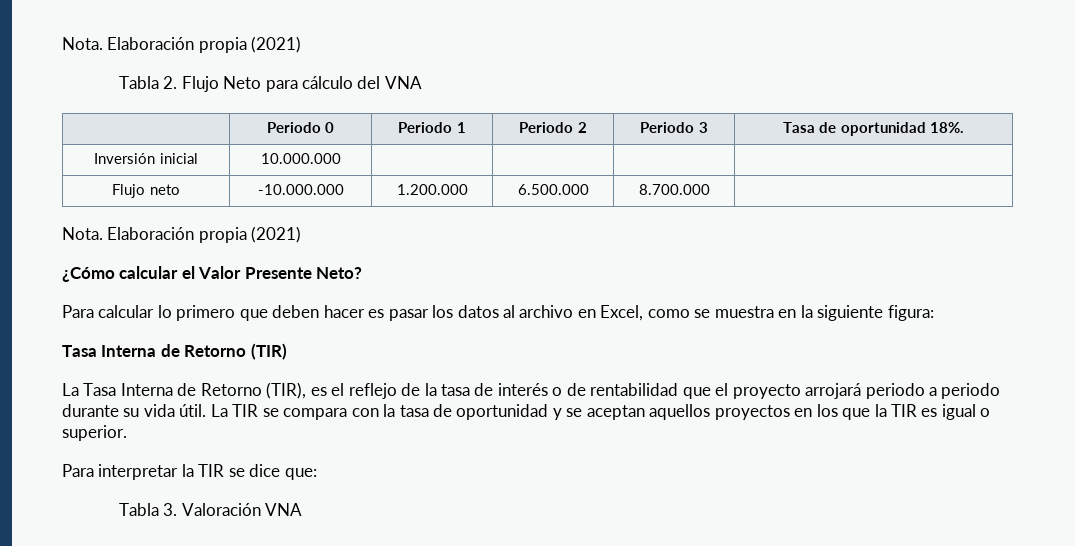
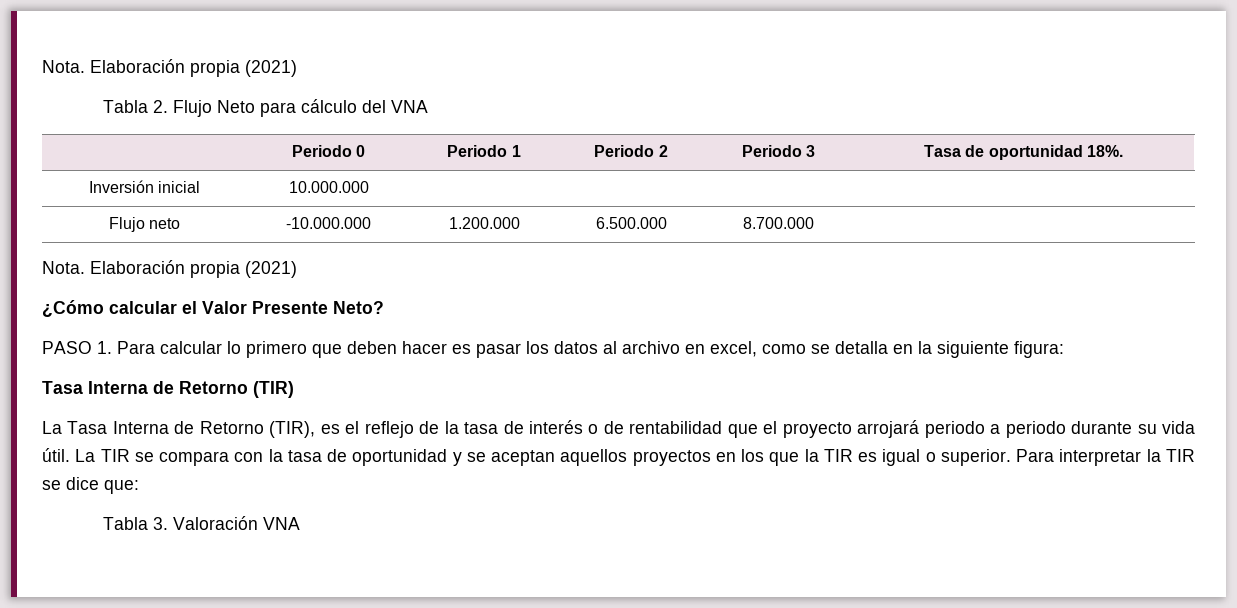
- Para calcular lo primero que deben hacer es pasar los datos al archivo en Excel, como se muestra en la siguiente figura:
+ PASO 1. Para calcular lo primero que deben hacer es pasar los datos al archivo en excel, como se detalla en la siguiente figura:
- La TIR se compara con la tasa de oportunidad y se aceptan aquellos proyectos en los que la TIR es igual o superior.
- Para interpretar la TIR se dice que:
+ La TIR se compara con la tasa de oportunidad y se aceptan aquellos proyectos en los que la TIR es igual o superior. Para interpretar la TIR se dice que:

